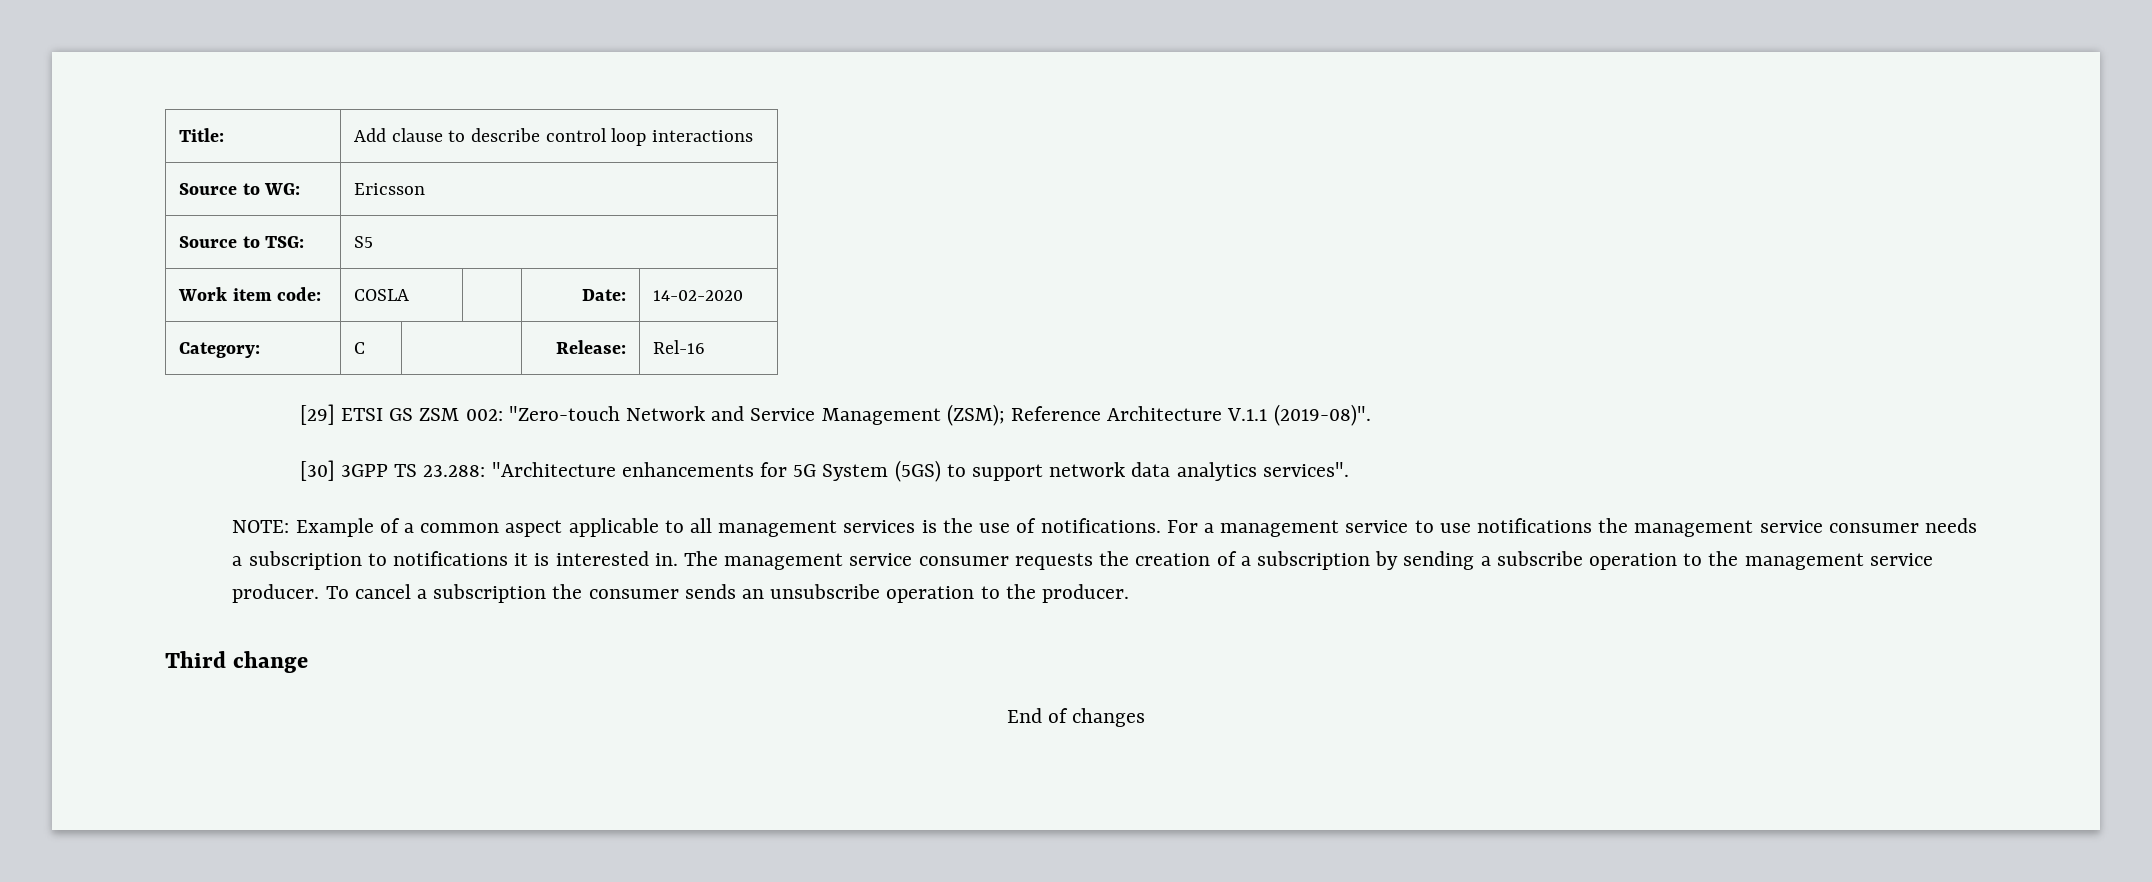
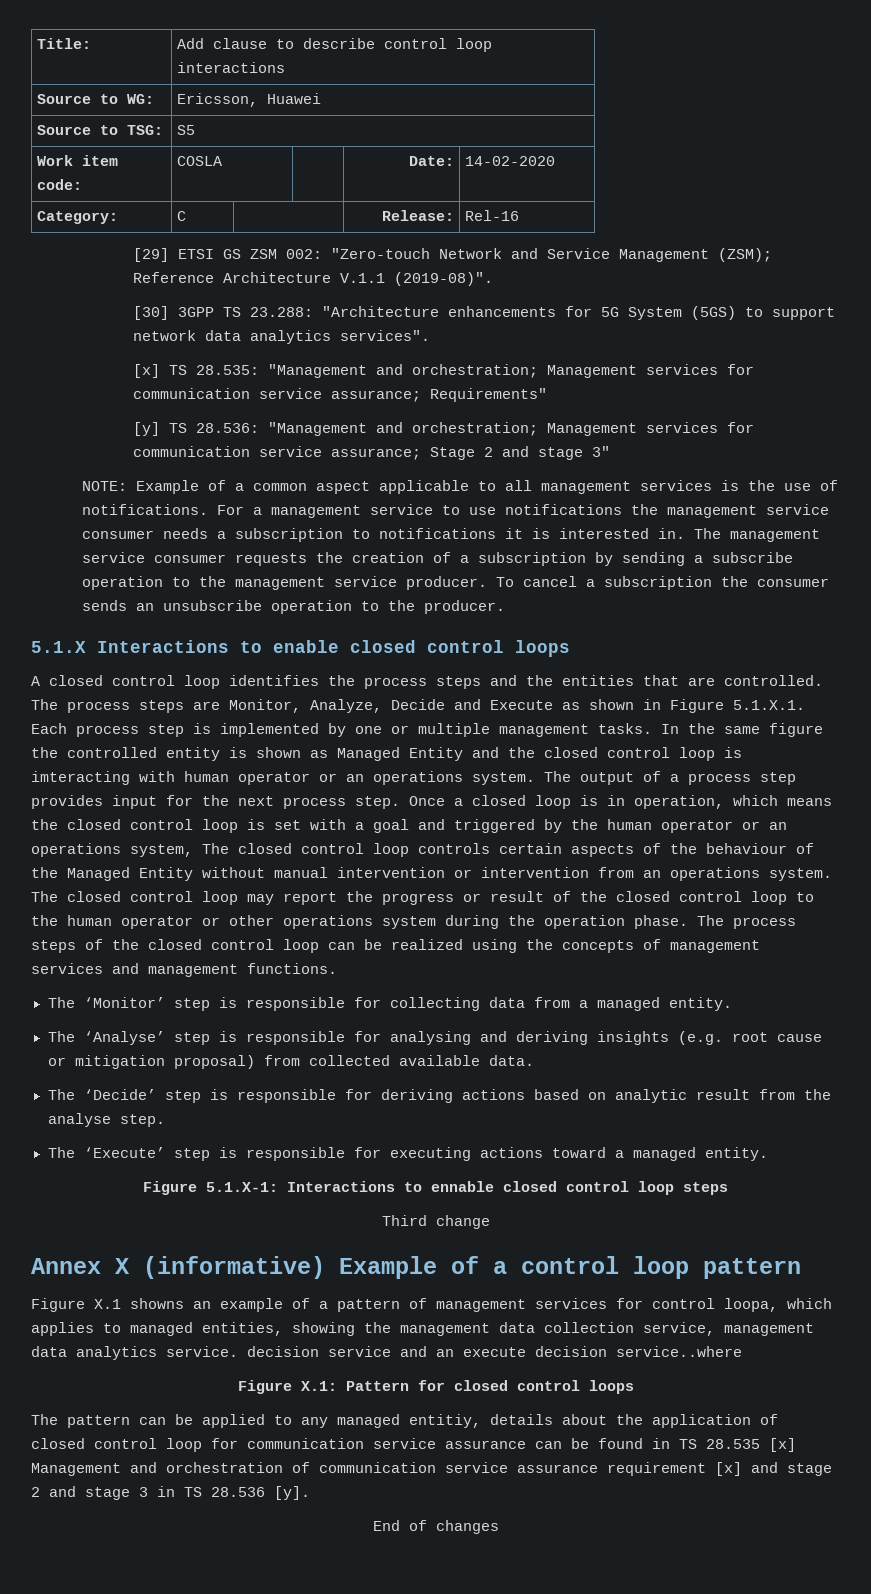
- Source to WG: | Ericsson
+ Source to WG: | Ericsson, Huawei
+ [x] TS 28.535: "Management and orchestration; Management services for communication service assurance; Requirements"
+ [y] TS 28.536: "Management and orchestration; Management services for communication service assurance; Stage 2 and stage 3"
+ 5.1.X Interactions to enable closed control loops
+ A closed control loop identifies the process steps and the entities that are controlled. The process steps are Monitor, Analyze, Decide and Execute as shown in Figure 5.1.X.1. Each process step is implemented by one or multiple management tasks. In the same figure the controlled entity is shown as Managed Entity and the closed control loop is imteracting with human operator or an operations system. The output of a process step provides input for the next process step. Once a closed loop is in operation, which means the closed control loop is set with a goal and triggered by the human operator or an operations system, The closed control loop controls certain aspects of the behaviour of the Managed Entity without manual intervention or intervention from an operations system. The closed control loop may report the progress or result of the closed control loop to the human operator or other operations system during the operation phase. The process steps of the closed control loop can be realized using the concepts of management services and management functions.
+ The ‘Monitor’ step is responsible for collecting data from a managed entity.
+ The ‘Analyse’ step is responsible for analysing and deriving insights (e.g. root cause or mitigation proposal) from collected available data.
+ The ‘Decide’ step is responsible for deriving actions based on analytic result from the analyse step.
+ The ‘Execute’ step is responsible for executing actions toward a managed entity.
+ Figure 5.1.X-1: Interactions to ennable closed control loop steps
  Third change
+ Annex X (informative) Example of a control loop pattern
+ Figure X.1 showns an example of a pattern of management services for control loopa, which applies to managed entities, showing the management data collection service, management data analytics service. decision service and an execute decision service..where
+ Figure X.1: Pattern for closed control loops
+ The pattern can be applied to any managed entitiy, details about the application of closed control loop for communication service assurance can be found in TS 28.535 [x] Management and orchestration of communication service assurance requirement [x] and stage 2 and stage 3 in TS 28.536 [y].

